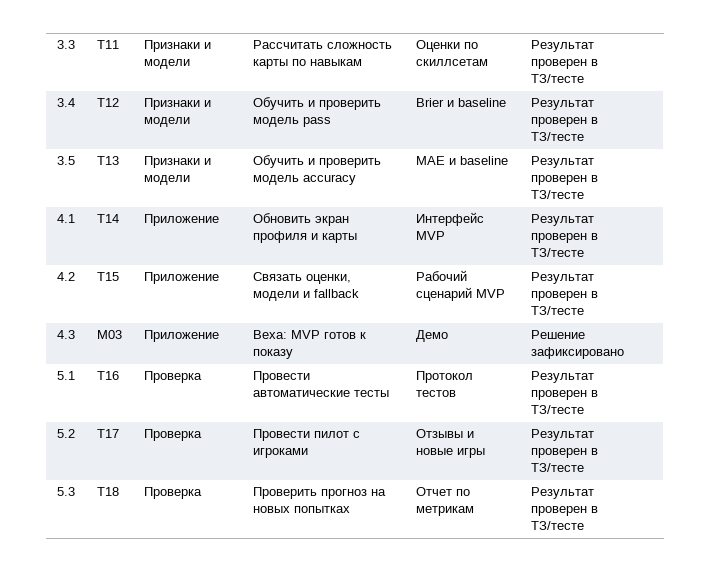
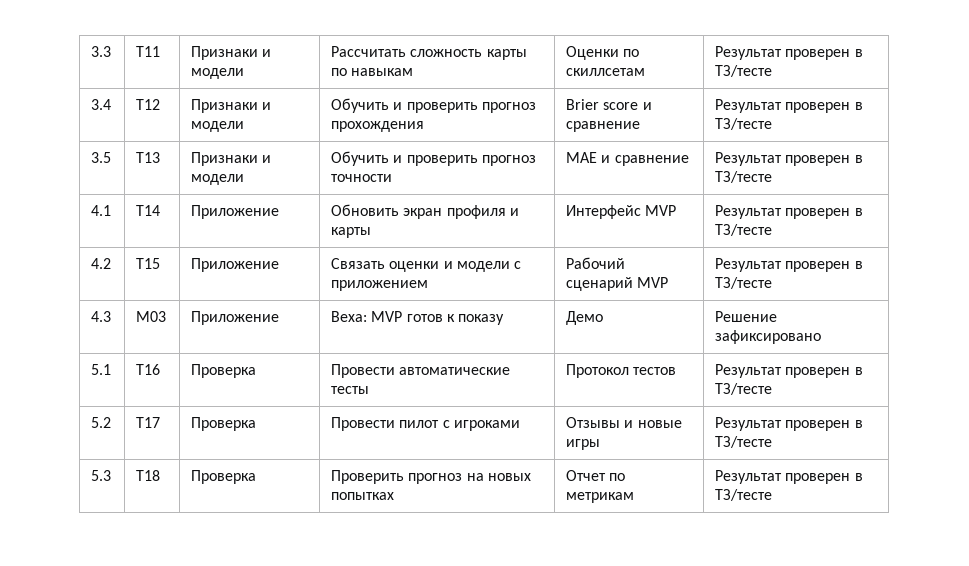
- 3.4 | T12 | Признаки и модели | Обучить и проверить модель pass | Brier и baseline | Результат проверен в ТЗ/тесте
+ 3.4 | T12 | Признаки и модели | Обучить и проверить прогноз прохождения | Brier score и сравнение | Результат проверен в ТЗ/тесте
- 3.5 | T13 | Признаки и модели | Обучить и проверить модель accuracy | MAE и baseline | Результат проверен в ТЗ/тесте
+ 3.5 | T13 | Признаки и модели | Обучить и проверить прогноз точности | MAE и сравнение | Результат проверен в ТЗ/тесте
- 4.2 | T15 | Приложение | Связать оценки, модели и fallback | Рабочий сценарий MVP | Результат проверен в ТЗ/тесте
+ 4.2 | T15 | Приложение | Связать оценки и модели с приложением | Рабочий сценарий MVP | Результат проверен в ТЗ/тесте

